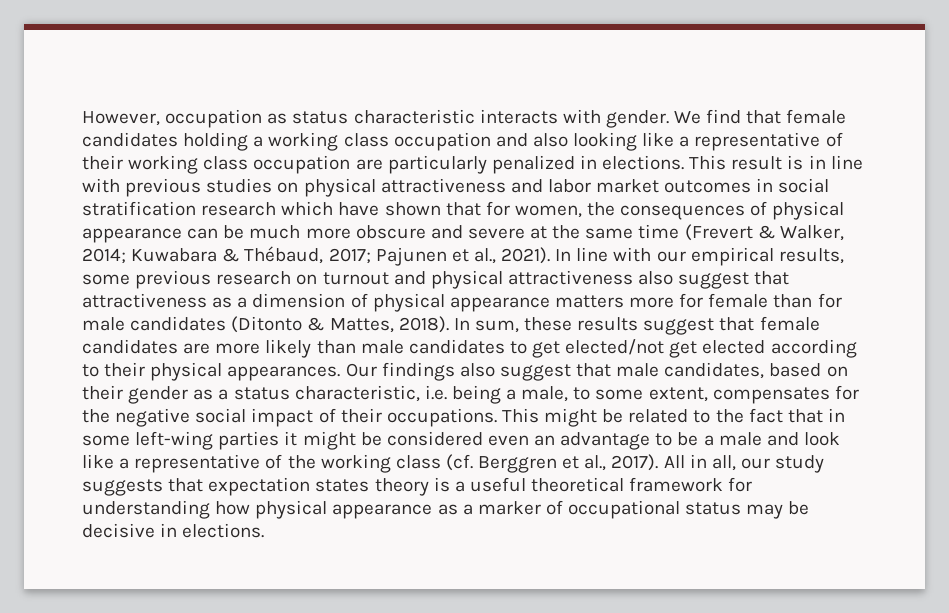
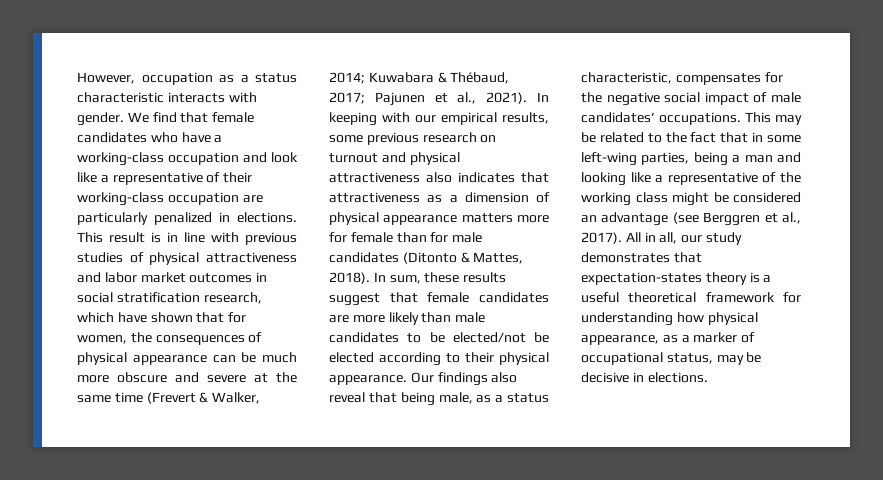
- However, occupation as status characteristic interacts with gender.
+ However, occupation as a status characteristic interacts with gender.
- We find that female candidates holding a working class occupation and also looking like a representative of their working class occupation are particularly penalized in elections.
+ We find that female candidates who have a working-class occupation and look like a representative of their working-class occupation are particularly penalized in elections.
- This result is in line with previous studies on physical attractiveness and labor market outcomes in social stratification research which have shown that for women, the consequences of physical appearance can be much more obscure and severe at the same time (Frevert & Walker, 2014; Kuwabara & Thébaud, 2017; Pajunen et al., 2021).
+ This result is in line with previous studies of physical attractiveness and labor market outcomes in social stratification research, which have shown that for women, the consequences of physical appearance can be much more obscure and severe at the same time (Frevert & Walker, 2014; Kuwabara & Thébaud, 2017; Pajunen et al., 2021).
- In line with our empirical results, some previous research on turnout and physical attractiveness also suggest that attractiveness as a dimension of physical appearance matters more for female than for male candidates (Ditonto & Mattes, 2018).
+ In keeping with our empirical results, some previous research on turnout and physical attractiveness also indicates that attractiveness as a dimension of physical appearance matters more for female than for male candidates (Ditonto & Mattes, 2018).
- In sum, these results suggest that female candidates are more likely than male candidates to get elected/not get elected according to their physical appearances.
+ In sum, these results suggest that female candidates are more likely than male candidates to be elected/not be elected according to their physical appearance.
- Our findings also suggest that male candidates, based on their gender as a status characteristic, i.e. being a male, to some extent, compensates for the negative social impact of their occupations.
+ Our findings also reveal that being male, as a status characteristic, compensates for the negative social impact of male candidates’ occupations.
- This might be related to the fact that in some left-wing parties it might be considered even an advantage to be a male and look like a representative of the working class (cf. Berggren et al., 2017).
+ This may be related to the fact that in some left-wing parties, being a man and looking like a representative of the working class might be considered an advantage (see Berggren et al., 2017).
- All in all, our study suggests that expectation states theory is a useful theoretical framework for understanding how physical appearance as a marker of occupational status may be decisive in elections.
+ All in all, our study demonstrates that expectation-states theory is a useful theoretical framework for understanding how physical appearance, as a marker of occupational status, may be decisive in elections.

